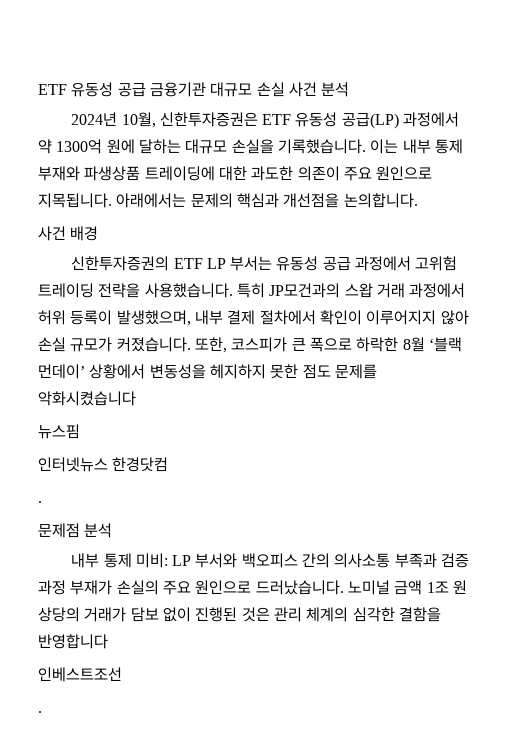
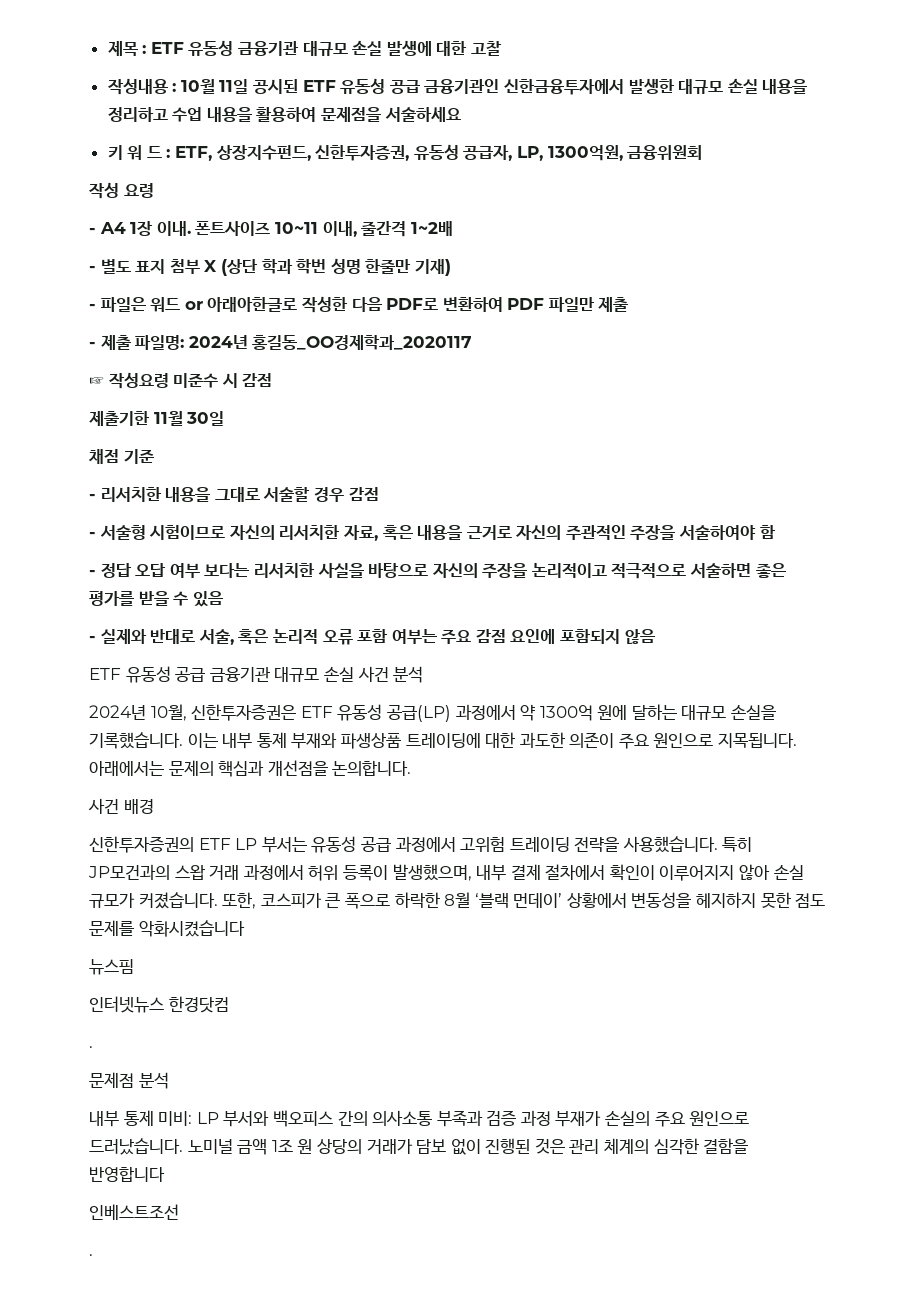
+ 제목 : ETF 유동성 금융기관 대규모 손실 발생에 대한 고찰
+ 작성내용 : 10월 11일 공시된 ETF 유동성 공급 금융기관인 신한금융투자에서 발생한 대규모 손실 내용을 정리하고 수업 내용을 활용하여 문제점을 서술하세요
+ 키 워 드 : ETF, 상장지수펀드, 신한투자증권, 유동성 공급자, LP, 1300억원, 금융위원회
+ 작성 요령
+ - A4 1장 이내. 폰트사이즈 10~11 이내, 줄간격 1~2배
+ - 별도 표지 첨부 X (상단 학과 학번 성명 한줄만 기재)
+ - 파일은 워드 or 아래아한글로 작성한 다음 PDF로 변환하여 PDF 파일만 제출
+ - 제출 파일명: 2024년 홍길동_OO경제학과_2020117
+ ☞ 작성요령 미준수 시 감점
+ 제출기한 11월 30일
+ 채점 기준
+ - 리서치한 내용을 그대로 서술할 경우 감점
+ - 서술형 시험이므로 자신의 리서치한 자료, 혹은 내용을 근거로 자신의 주관적인 주장을 서술하여야 함
+ - 정답 오답 여부 보다는 리서치한 사실을 바탕으로 자신의 주장을 논리적이고 적극적으로 서술하면 좋은 평가를 받을 수 있음
+ - 실제와 반대로 서술, 혹은 논리적 오류 포함 여부는 주요 감점 요인에 포함되지 않음

